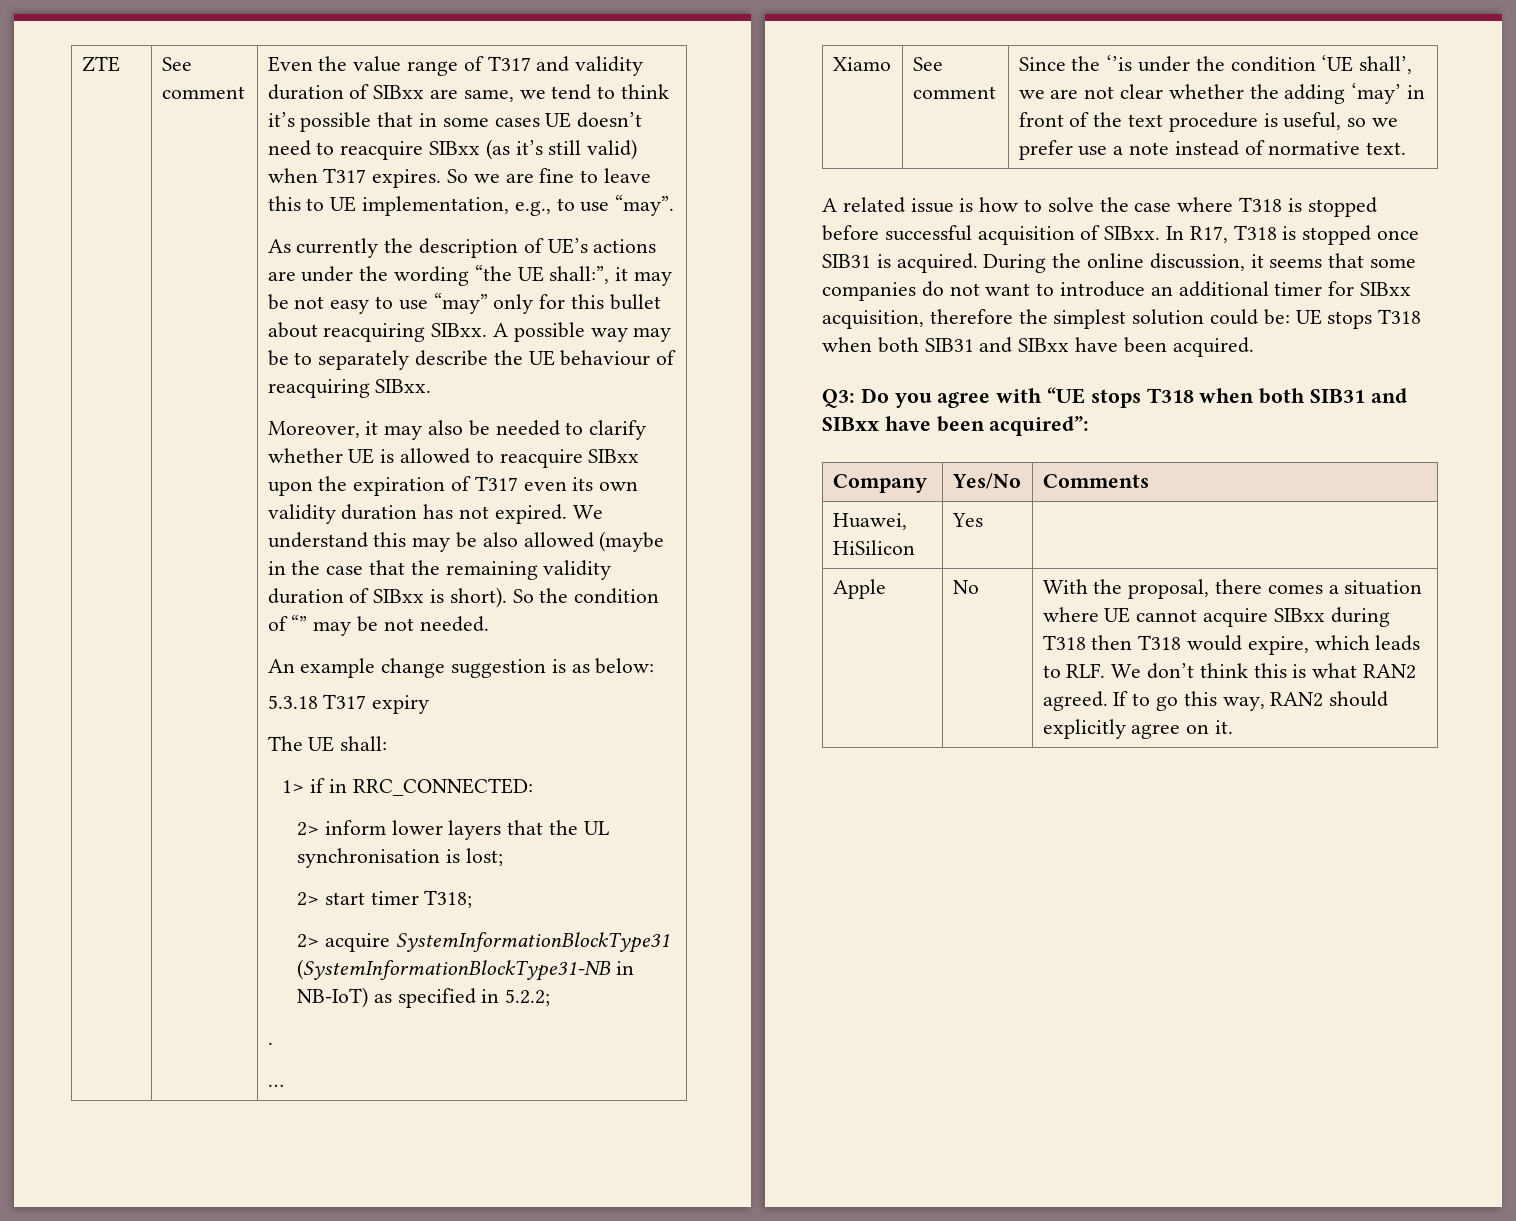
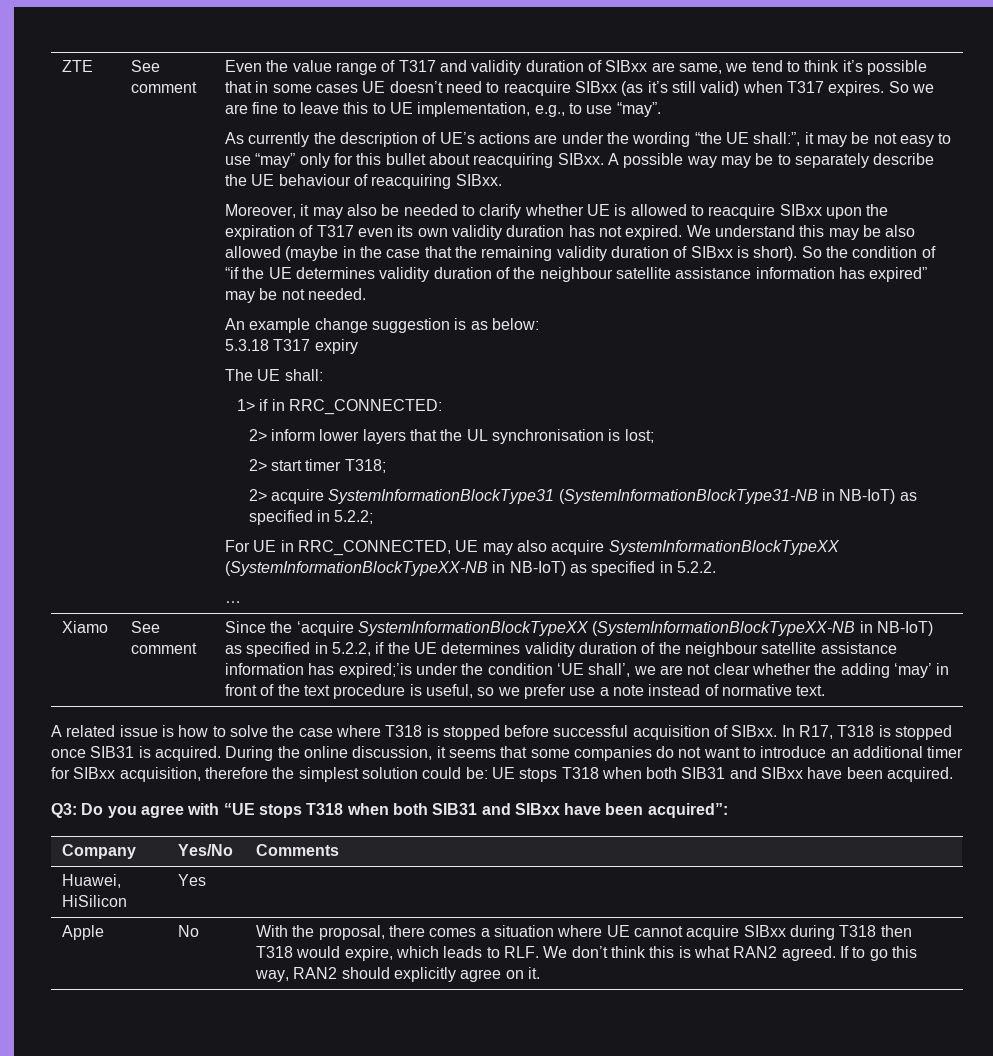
- So the condition of “” may be not needed.
+ So the condition of “if the UE determines validity duration of the neighbour satellite assistance information has expired” may be not needed.
- .
+ For UE in RRC_CONNECTED, UE may also acquire SystemInformationBlockTypeXX (SystemInformationBlockTypeXX-NB in NB-IoT) as specified in 5.2.2.
- Since the ‘’is under the condition ‘UE shall’, we are not clear whether the adding ‘may’ in front of the text procedure is useful, so we prefer use a note instead of normative text.
+ Since the ‘acquire SystemInformationBlockTypeXX (SystemInformationBlockTypeXX-NB in NB-IoT) as specified in 5.2.2, if the UE determines validity duration of the neighbour satellite assistance information has expired;’is under the condition ‘UE shall’, we are not clear whether the adding ‘may’ in front of the text procedure is useful, so we prefer use a note instead of normative text.

